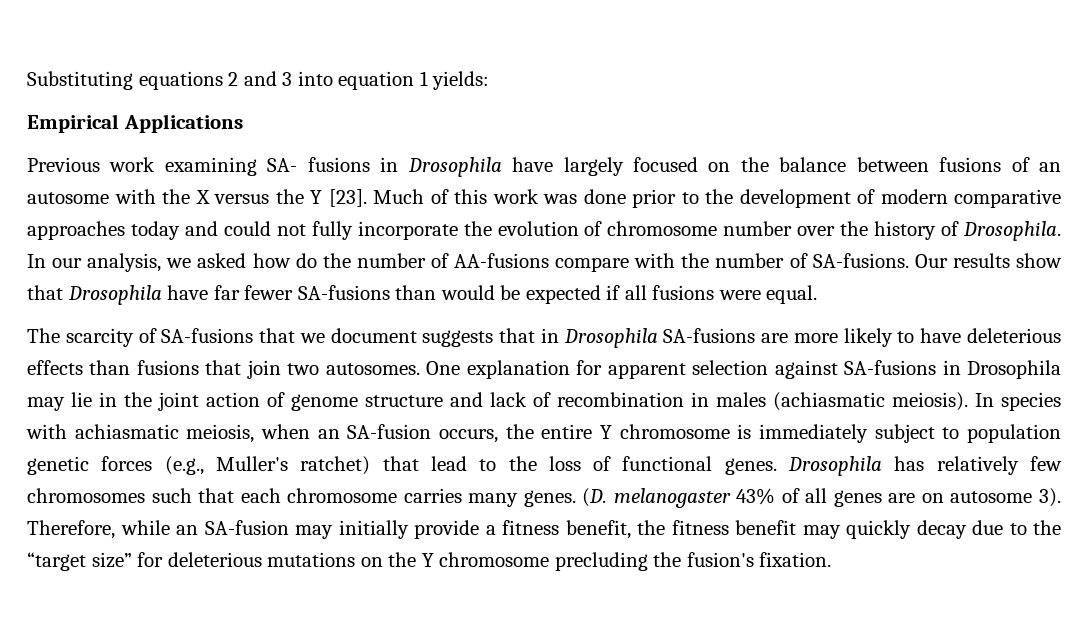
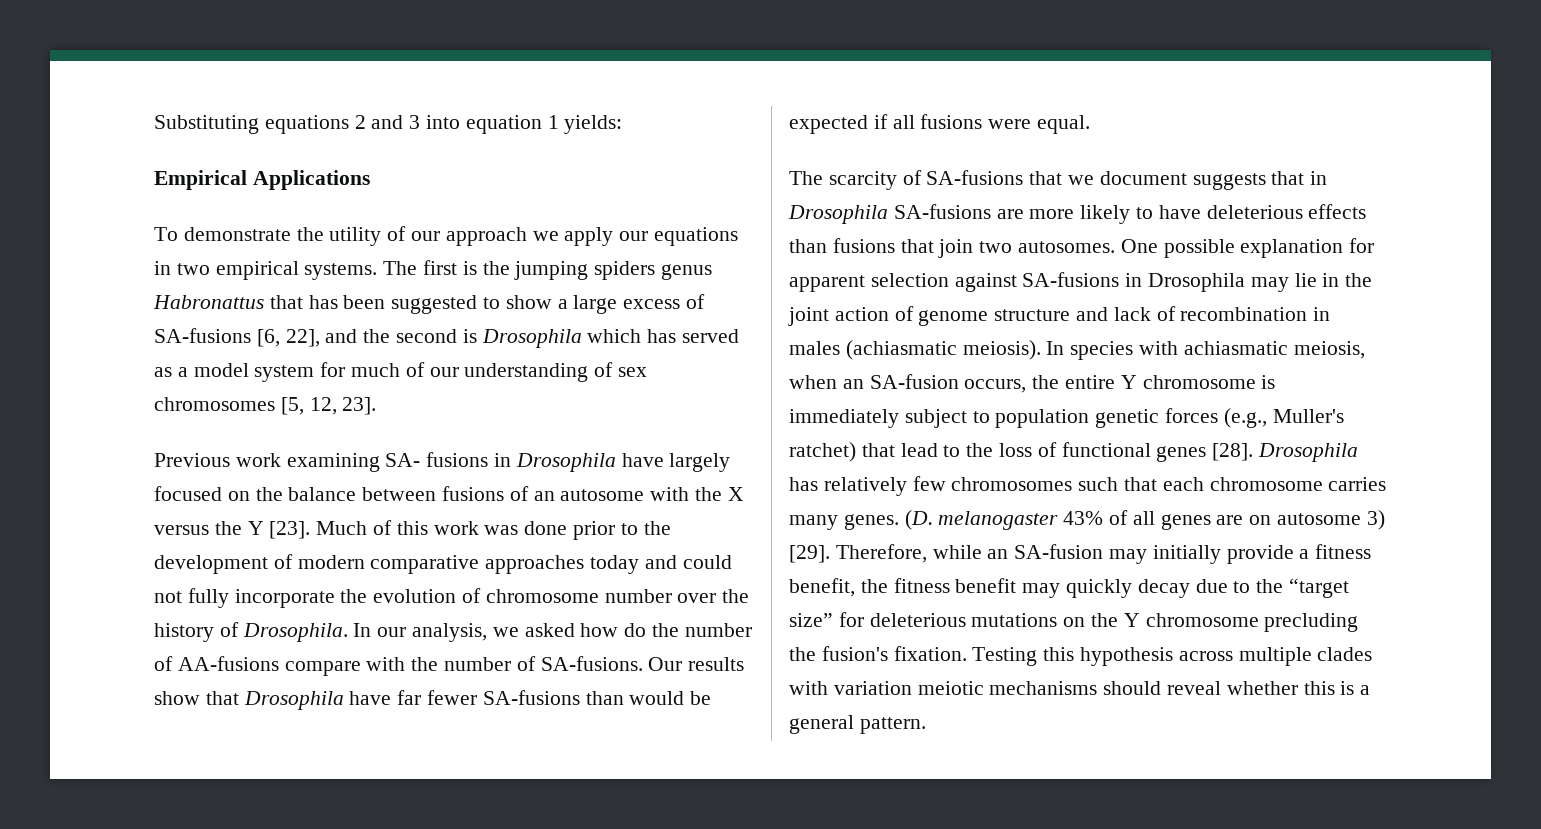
+ To demonstrate the utility of our approach we apply our equations in two empirical systems. The first is the jumping spiders genus Habronattus that has been suggested to show a large excess of SA-fusions [6, 22], and the second is Drosophila which has served as a model system for much of our understanding of sex chromosomes [5, 12, 23].
- One explanation for apparent selection against SA-fusions in Drosophila may lie in the joint action of genome structure and lack of recombination in males (achiasmatic meiosis).
+ One possible explanation for apparent selection against SA-fusions in Drosophila may lie in the joint action of genome structure and lack of recombination in males (achiasmatic meiosis).
- In species with achiasmatic meiosis, when an SA-fusion occurs, the entire Y chromosome is immediately subject to population genetic forces (e.g., Muller's ratchet) that lead to the loss of functional genes.
+ In species with achiasmatic meiosis, when an SA-fusion occurs, the entire Y chromosome is immediately subject to population genetic forces (e.g., Muller's ratchet) that lead to the loss of functional genes [28].
- (D. melanogaster 43% of all genes are on autosome 3).
+ (D. melanogaster 43% of all genes are on autosome 3) [29].
+ Testing this hypothesis across multiple clades with variation meiotic mechanisms should reveal whether this is a general pattern.

